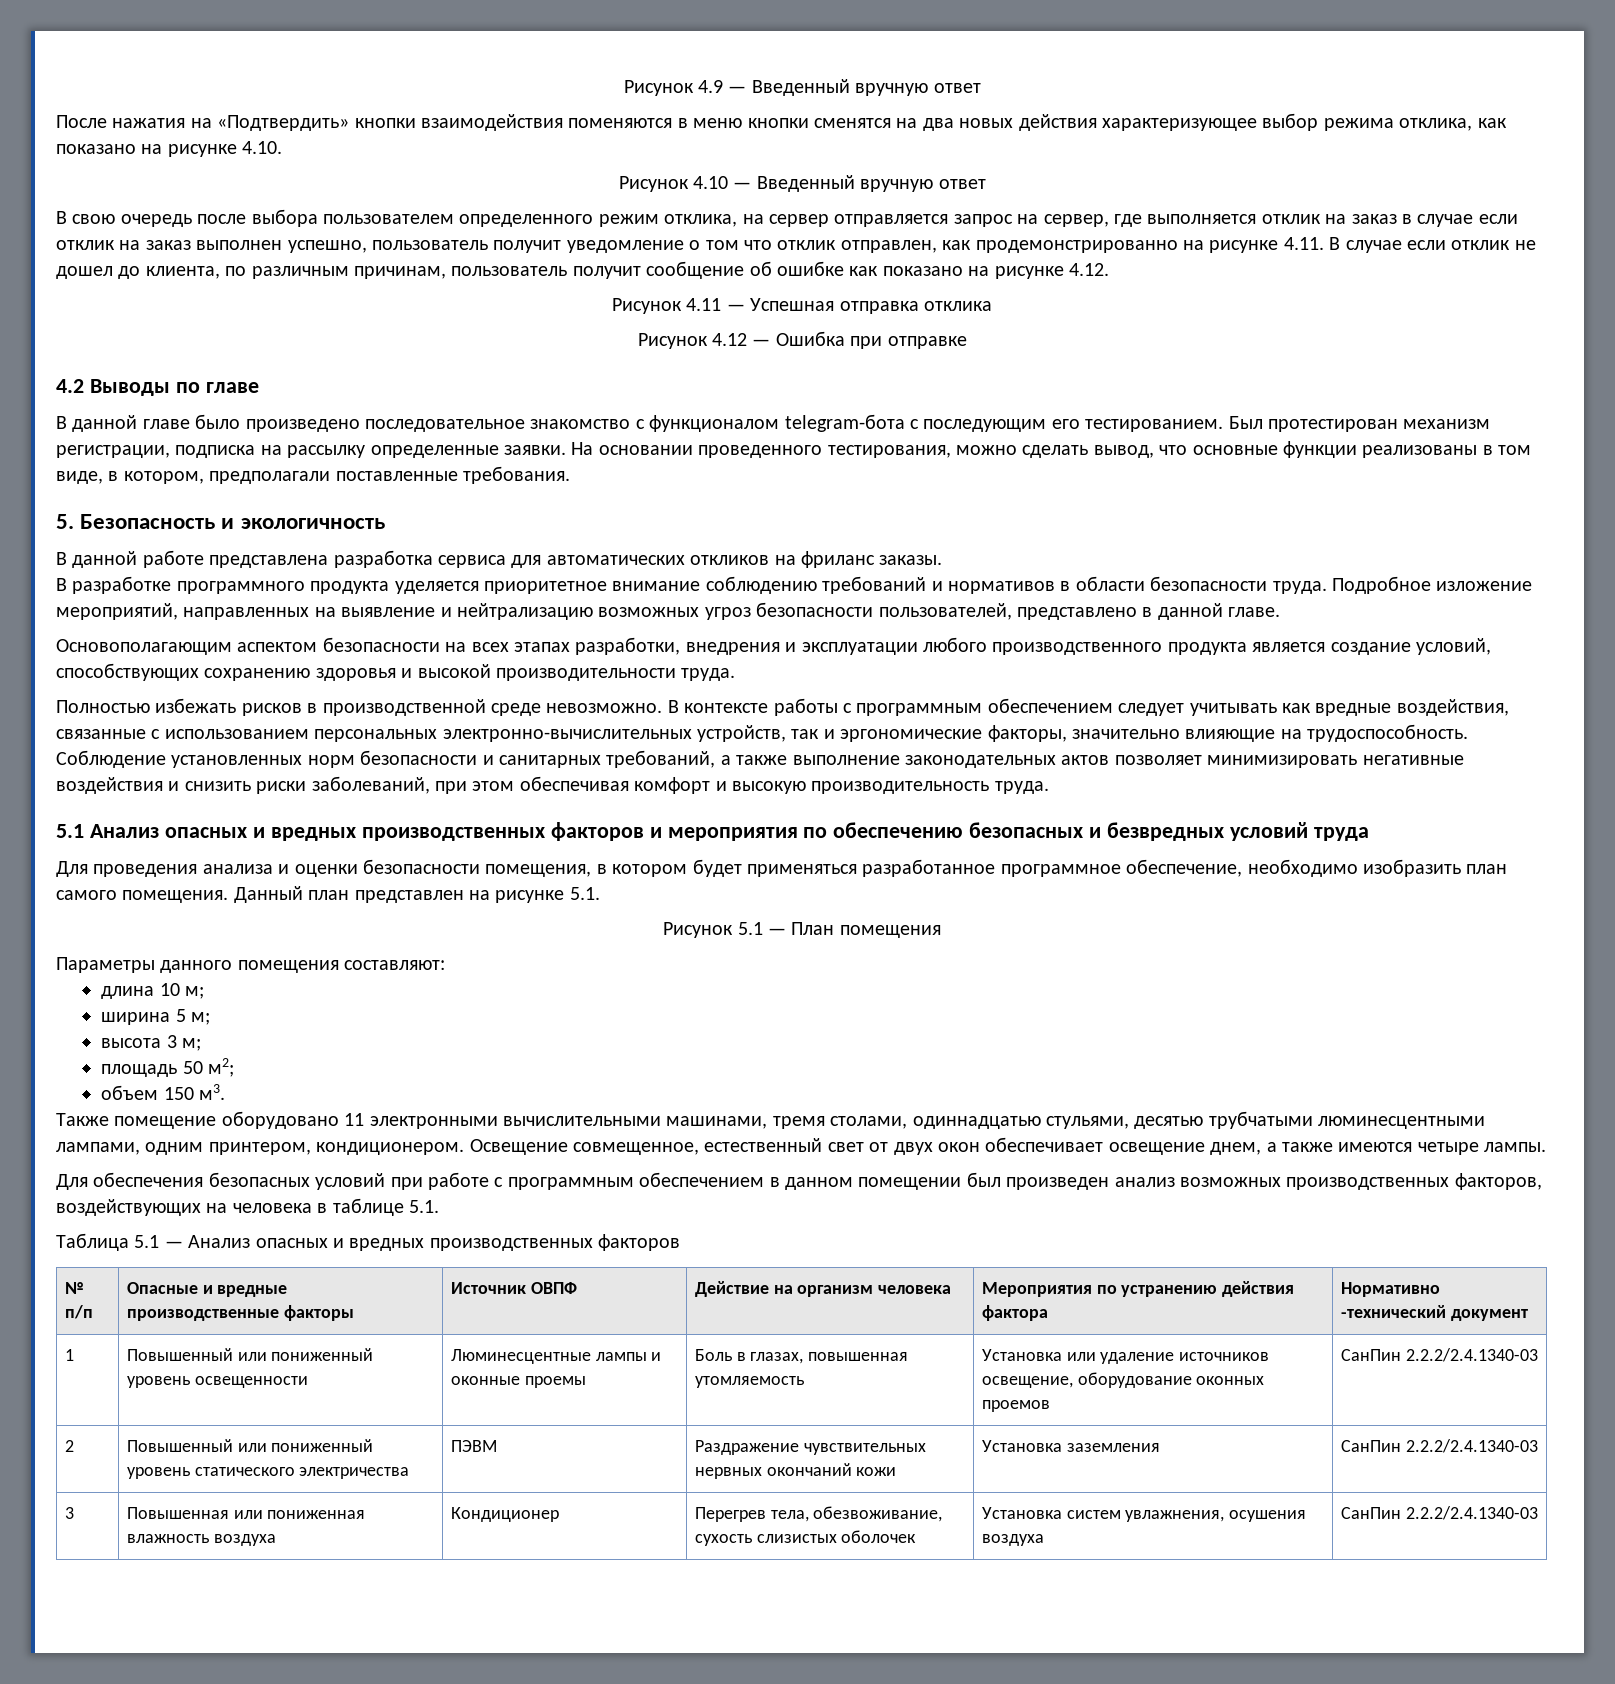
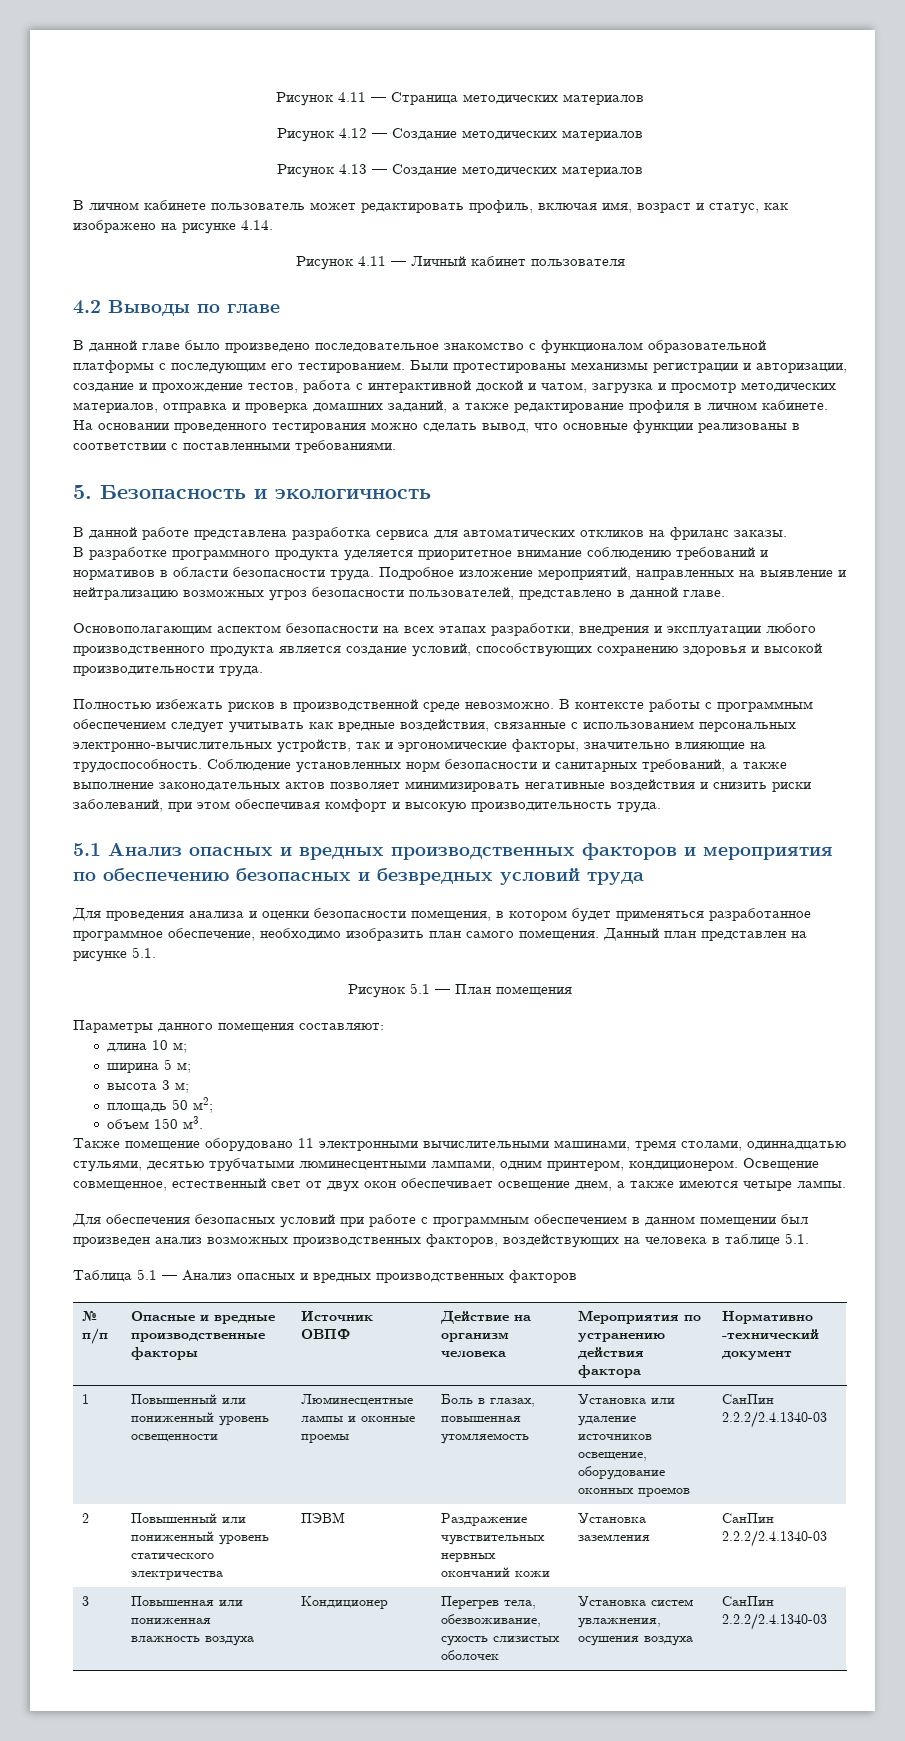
- Рисунок 4.9 — Введенный вручную ответ
- После нажатия на «Подтвердить» кнопки взаимодействия поменяются в меню кнопки сменятся на два новых действия характеризующее выбор режима отклика, как показано на рисунке 4.10.
- Рисунок 4.10 — Введенный вручную ответ
- В свою очередь после выбора пользователем определенного режим отклика, на сервер отправляется запрос на сервер, где выполняется отклик на заказ в случае если отклик на заказ выполнен успешно, пользователь получит уведомление о том что отклик отправлен, как продемонстрированно на рисунке 4.11. В случае если отклик не дошел до клиента, по различным причинам, пользователь получит сообщение об ошибке как показано на рисунке 4.12.
- Рисунок 4.11 — Успешная отправка отклика
- Рисунок 4.12 — Ошибка при отправке
+ Рисунок 4.11 — Страница методических материалов
+ Рисунок 4.12 — Создание методических материалов
+ Рисунок 4.13 — Создание методических материалов
+ В личном кабинете пользователь может редактировать профиль, включая имя, возраст и статус, как изображено на рисунке 4.14.
+ Рисунок 4.11 — Личный кабинет пользователя
- В данной главе было произведено последовательное знакомство с функционалом telegram-бота с последующим его тестированием.
+ В данной главе было произведено последовательное знакомство с функционалом образовательной платформы с последующим его тестированием.
- Был протестирован механизм регистрации, подписка на рассылку определенные заявки.
+ Были протестированы механизмы регистрации и авторизации, создание и прохождение тестов, работа с интерактивной доской и чатом, загрузка и просмотр методических материалов, отправка и проверка домашних заданий, а также редактирование профиля в личном кабинете.
- На основании проведенного тестирования, можно сделать вывод, что основные функции реализованы в том виде, в котором, предполагали поставленные требования.
+ На основании проведенного тестирования можно сделать вывод, что основные функции реализованы в соответствии с поставленными требованиями.

